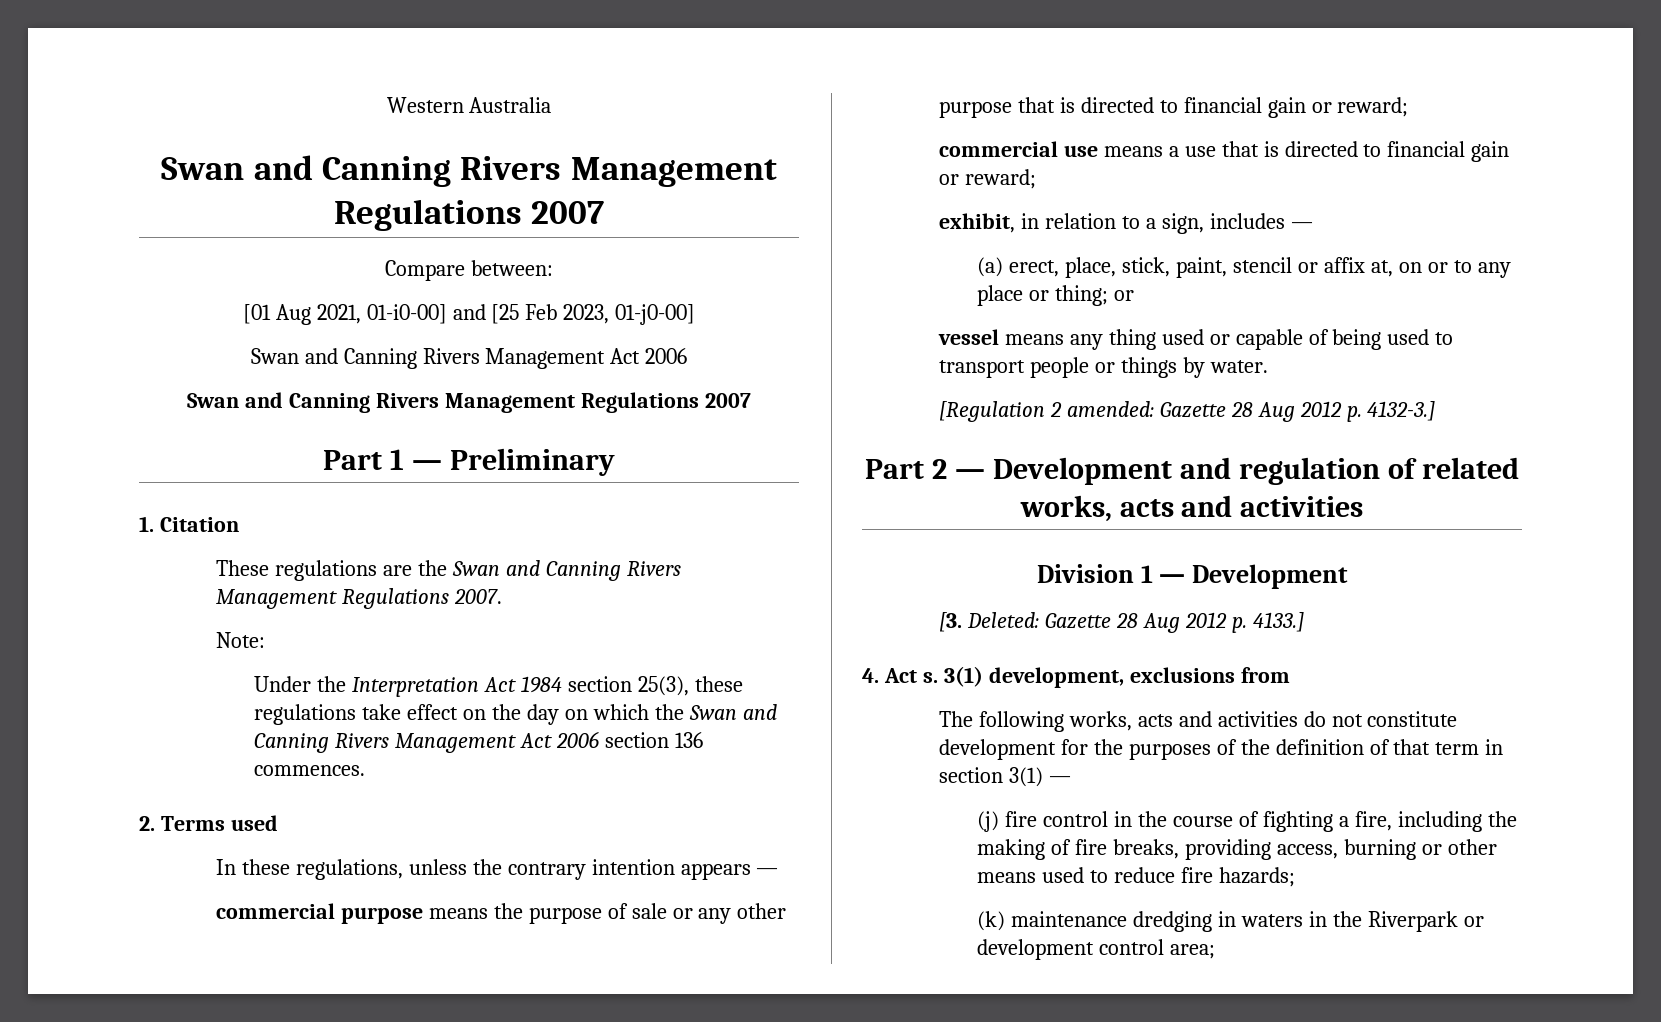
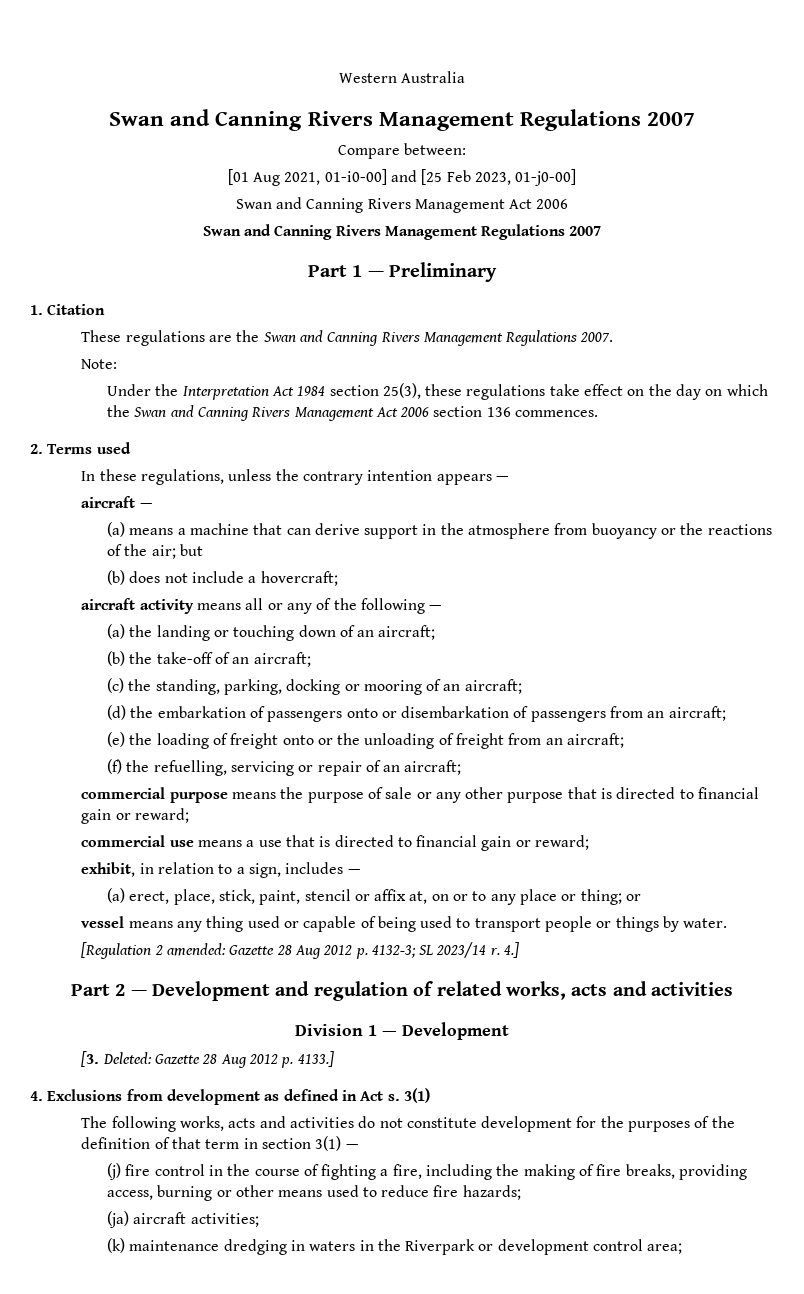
+ aircraft —
+ (a) means a machine that can derive support in the atmosphere from buoyancy or the reactions of the air; but
+ (b) does not include a hovercraft;
+ aircraft activity means all or any of the following —
+ (a) the landing or touching down of an aircraft;
+ (b) the take-off of an aircraft;
+ (c) the standing, parking, docking or mooring of an aircraft;
+ (d) the embarkation of passengers onto or disembarkation of passengers from an aircraft;
+ (e) the loading of freight onto or the unloading of freight from an aircraft;
+ (f) the refuelling, servicing or repair of an aircraft;
- [Regulation 2 amended: Gazette 28 Aug 2012 p. 4132-3.]
+ [Regulation 2 amended: Gazette 28 Aug 2012 p. 4132-3; SL 2023/14 r. 4.]
- 4. Act s. 3(1) development, exclusions from
+ 4. Exclusions from development as defined in Act s. 3(1)
+ (ja) aircraft activities;

